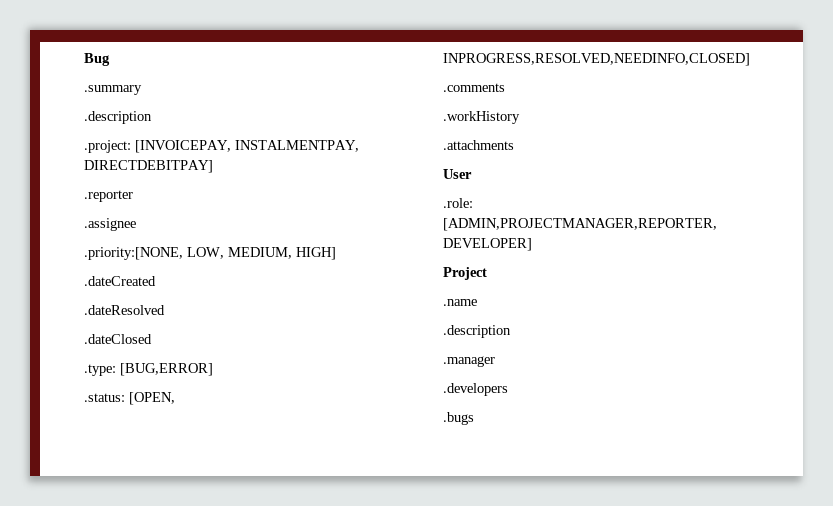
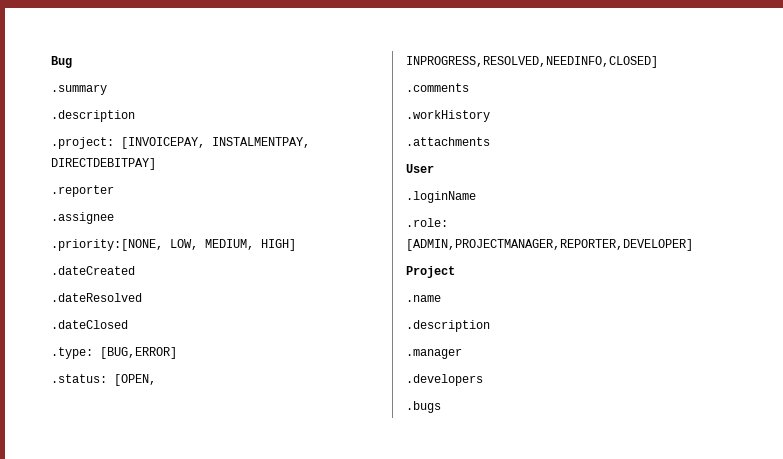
+ .loginName

